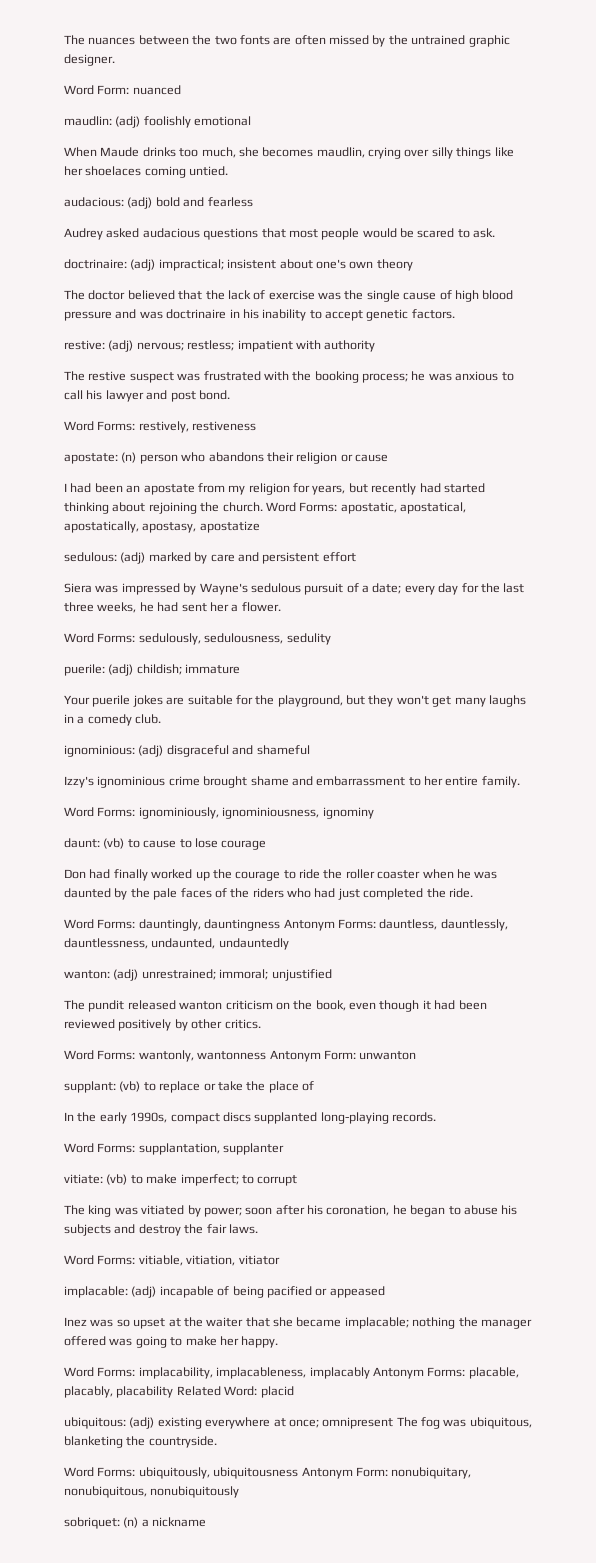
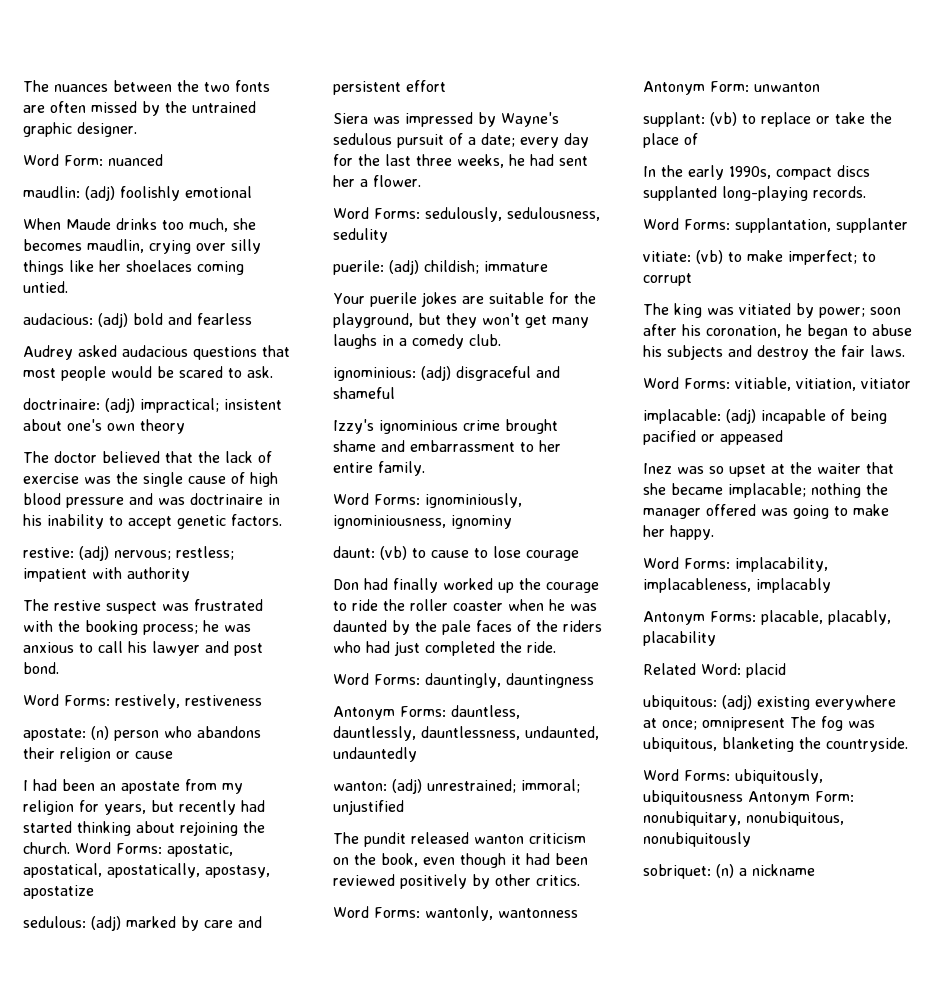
- Word Forms: dauntingly, dauntingness Antonym Forms: dauntless, dauntlessly, dauntlessness, undaunted, undauntedly
+ Word Forms: dauntingly, dauntingness
+ Antonym Forms: dauntless, dauntlessly, dauntlessness, undaunted, undauntedly
- Word Forms: implacability, implacableness, implacably Antonym Forms: placable, placably, placability Related Word: placid
+ Word Forms: implacability, implacableness, implacably
+ Antonym Forms: placable, placably, placability
+ Related Word: placid

